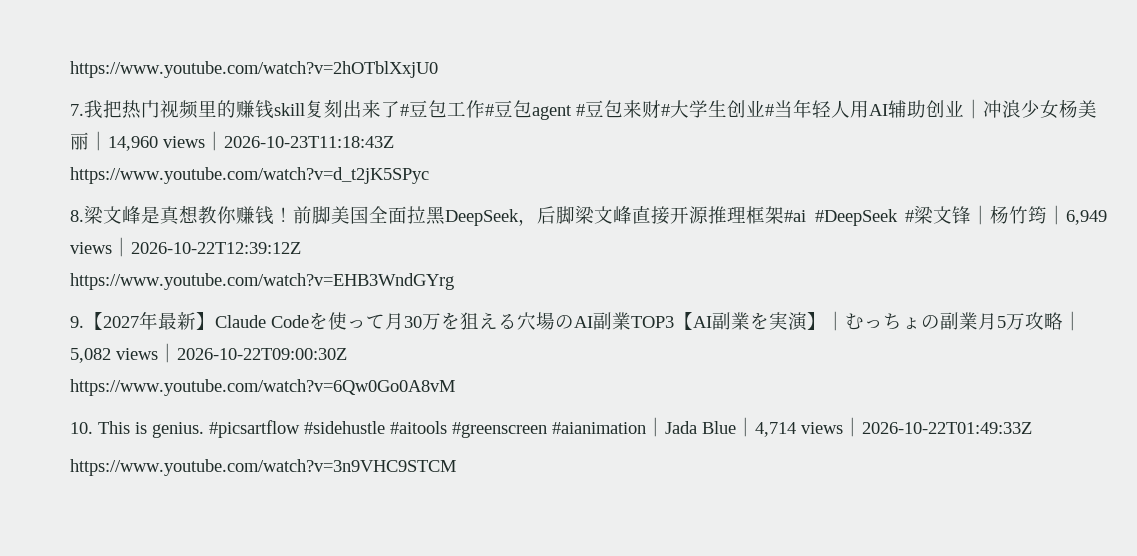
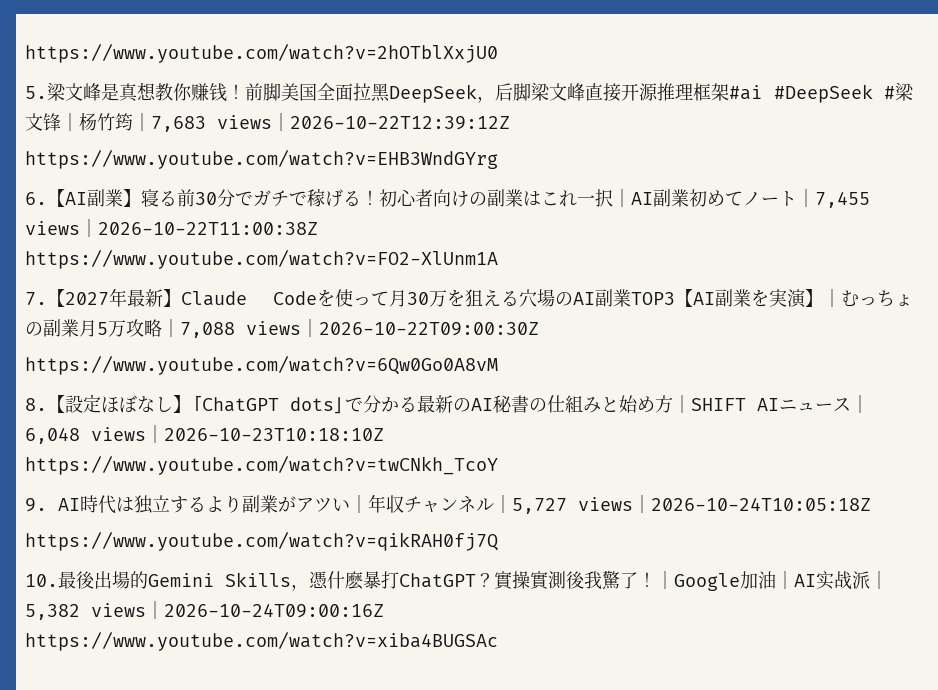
- 7.我把热门视频里的赚钱skill复刻出来了#豆包工作#豆包agent #豆包来财#大学生创业#当年轻人用AI辅助创业｜冲浪少女杨美丽｜14,960 views｜2026-10-23T11:18:43Z
- https://www.youtube.com/watch?v=d_t2jK5SPyc
- 8.梁文峰是真想教你赚钱！
+ 5.梁文峰是真想教你赚钱！
- 前脚美国全面拉黑DeepSeek，后脚梁文峰直接开源推理框架#ai #DeepSeek #梁文锋｜杨竹筠｜6,949 views｜2026-10-22T12:39:12Z
+ 前脚美国全面拉黑DeepSeek，后脚梁文峰直接开源推理框架#ai #DeepSeek #梁文锋｜杨竹筠｜7,683 views｜2026-10-22T12:39:12Z
- 9.【2027年最新】Claude Codeを使って月30万を狙える穴場のAI副業TOP3【AI副業を実演】｜むっちょの副業月5万攻略｜5,082 views｜2026-10-22T09:00:30Z
+ 6.【AI副業】寝る前30分でガチで稼げる！初心者向けの副業はこれ一択｜AI副業初めてノート｜7,455 views｜2026-10-22T11:00:38Z
+ https://www.youtube.com/watch?v=FO2-XlUnm1A
+ 7.【2027年最新】Claude Codeを使って月30万を狙える穴場のAI副業TOP3【AI副業を実演】｜むっちょの副業月5万攻略｜7,088 views｜2026-10-22T09:00:30Z
- 10. This is genius. #picsartflow #sidehustle #aitools #greenscreen #aianimation｜Jada Blue｜4,714 views｜2026-10-22T01:49:33Z
- https://www.youtube.com/watch?v=3n9VHC9STCM
+ 8.【設定ほぼなし】「ChatGPT dots」で分かる最新のAI秘書の仕組みと始め方｜SHIFT AIニュース｜6,048 views｜2026-10-23T10:18:10Z
+ https://www.youtube.com/watch?v=twCNkh_TcoY
+ 9. AI時代は独立するより副業がアツい｜年収チャンネル｜5,727 views｜2026-10-24T10:05:18Z
+ https://www.youtube.com/watch?v=qikRAH0fj7Q
+ 10.最後出場的Gemini Skills，憑什麽暴打ChatGPT？實操實測後我驚了！｜Google加油｜AI实战派｜5,382 views｜2026-10-24T09:00:16Z
+ https://www.youtube.com/watch?v=xiba4BUGSAc

